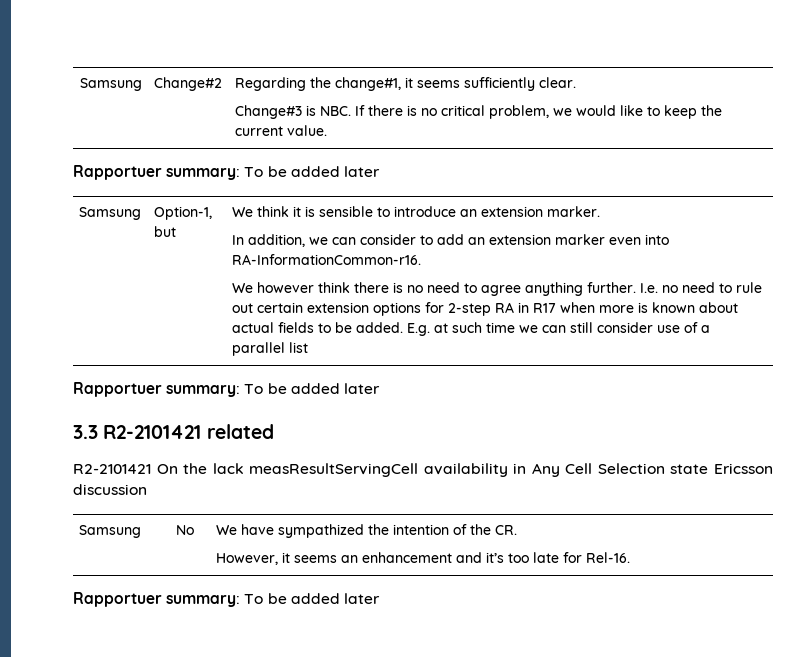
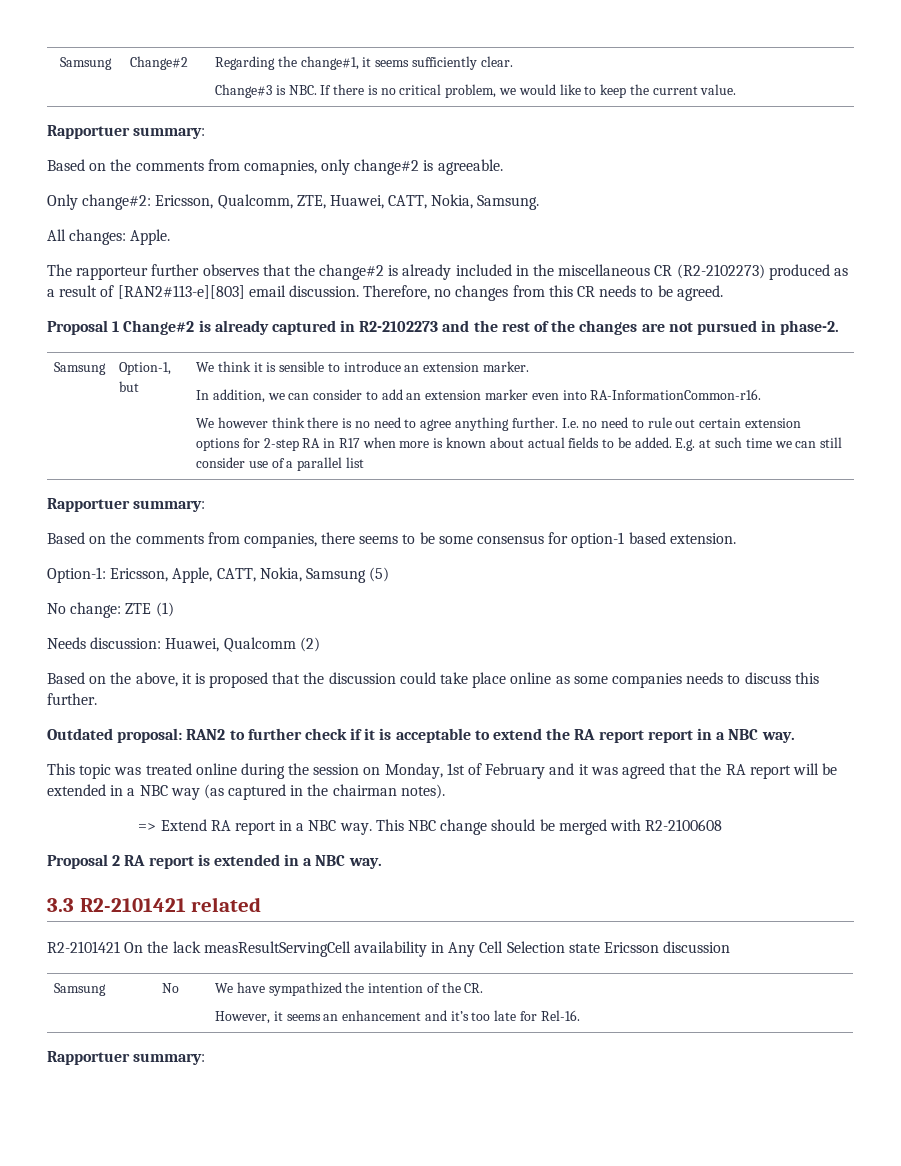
  Samsung | Change#2 | Regarding the change#1, it seems sufficiently clear.
  Change#3 is NBC. If there is no critical problem, we would like to keep the current value.
- Rapportuer summary: To be added later
+ Rapportuer summary:
+ Based on the comments from comapnies, only change#2 is agreeable.
+ Only change#2: Ericsson, Qualcomm, ZTE, Huawei, CATT, Nokia, Samsung.
+ All changes: Apple.
+ The rapporteur further observes that the change#2 is already included in the miscellaneous CR (R2-2102273) produced as a result of [RAN2#113-e][803] email discussion. Therefore, no changes from this CR needs to be agreed.
+ Proposal 1 Change#2 is already captured in R2-2102273 and the rest of the changes are not pursued in phase-2.
  E.g. at such time we can still consider use of a parallel list
- Rapportuer summary: To be added later
+ Rapportuer summary:
+ Based on the comments from companies, there seems to be some consensus for option-1 based extension.
+ Option-1: Ericsson, Apple, CATT, Nokia, Samsung (5)
+ No change: ZTE (1)
+ Needs discussion: Huawei, Qualcomm (2)
+ Based on the above, it is proposed that the discussion could take place online as some companies needs to discuss this further.
+ Outdated proposal: RAN2 to further check if it is acceptable to extend the RA report report in a NBC way.
+ This topic was treated online during the session on Monday, 1st of February and it was agreed that the RA report will be extended in a NBC way (as captured in the chairman notes).
+ => Extend RA report in a NBC way. This NBC change should be merged with R2-2100608
+ Proposal 2 RA report is extended in a NBC way.
  Samsung | No | We have sympathized the intention of the CR.
  However, it seems an enhancement and it’s too late for Rel-16.
- Rapportuer summary: To be added later
+ Rapportuer summary:

